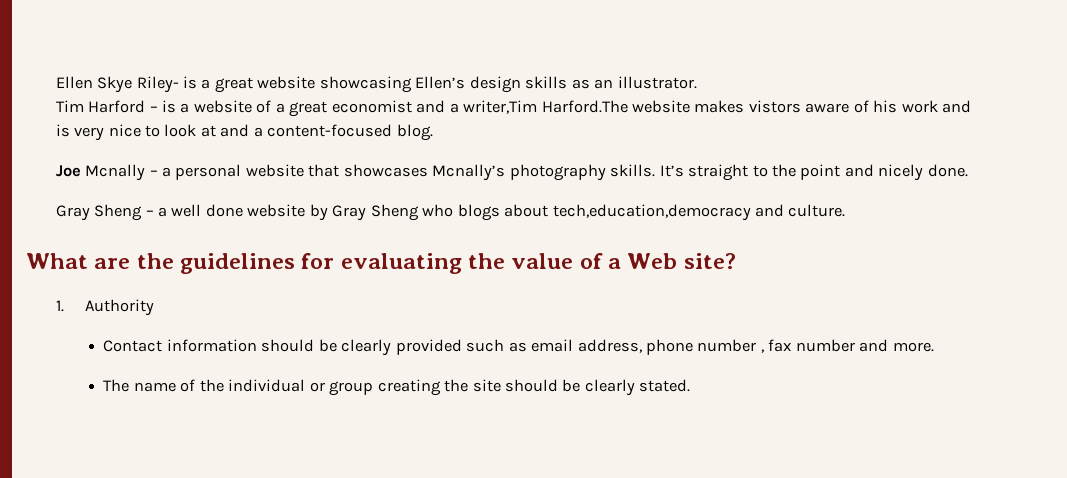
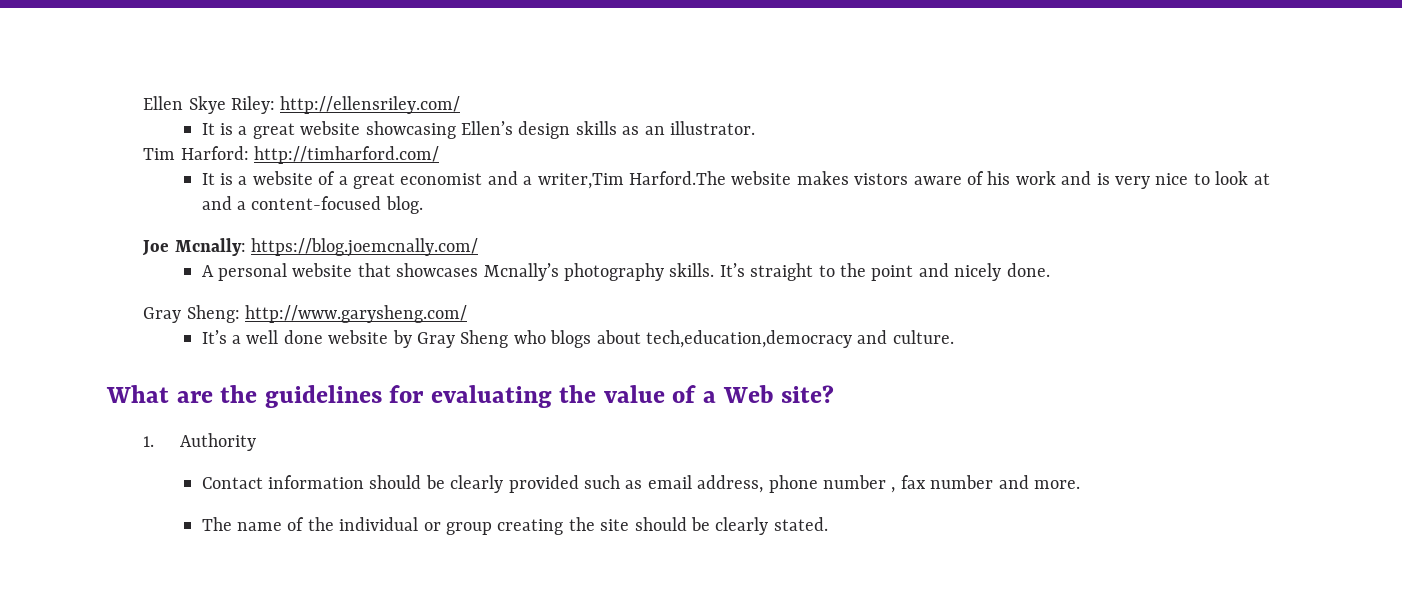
- Ellen Skye Riley- is a great website showcasing Ellen’s design skills as an illustrator.
+ Ellen Skye Riley: http://ellensriley.com/
+ It is a great website showcasing Ellen’s design skills as an illustrator.
- Tim Harford – is a website of a great economist and a writer,Tim Harford.The website makes vistors aware of his work and is very nice to look at and a content-focused blog.
+ Tim Harford: http://timharford.com/
+ It is a website of a great economist and a writer,Tim Harford.The website makes vistors aware of his work and is very nice to look at and a content-focused blog.
- Joe Mcnally – a personal website that showcases Mcnally’s photography skills.
+ Joe Mcnally: https://blog.joemcnally.com/
+ A personal website that showcases Mcnally’s photography skills.
- Gray Sheng – a well done website by Gray Sheng who blogs about tech,education,democracy and culture.
+ Gray Sheng: http://www.garysheng.com/
+ It’s a well done website by Gray Sheng who blogs about tech,education,democracy and culture.

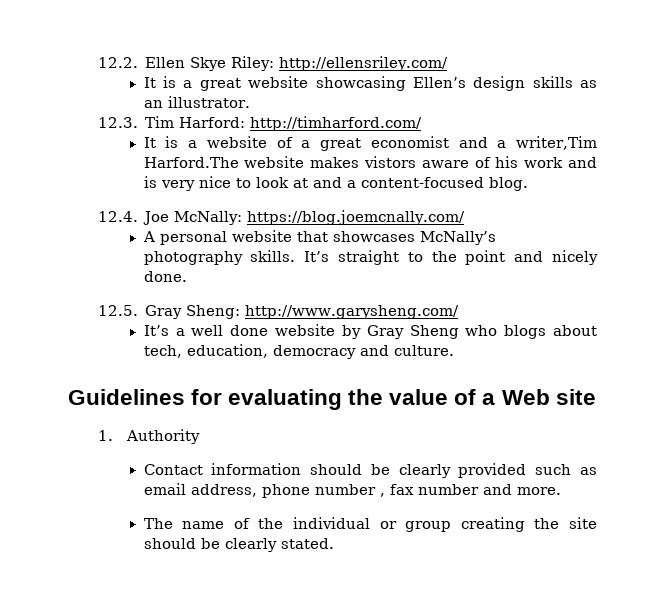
- Ellen Skye Riley: http://ellensriley.com/
+ 12.2. Ellen Skye Riley: http://ellensriley.com/
- Tim Harford: http://timharford.com/
+ 12.3. Tim Harford: http://timharford.com/
- Joe Mcnally: https://blog.joemcnally.com/
+ 12.4. Joe McNally: https://blog.joemcnally.com/
- A personal website that showcases Mcnally’s photography skills.
+ A personal website that showcases McNally’s photography skills.
- Gray Sheng: http://www.garysheng.com/
+ 12.5. Gray Sheng: http://www.garysheng.com/
- It’s a well done website by Gray Sheng who blogs about tech,education,democracy and culture.
+ It’s a well done website by Gray Sheng who blogs about tech, education, democracy and culture.
- What are the guidelines for evaluating the value of a Web site?
+ Guidelines for evaluating the value of a Web site

